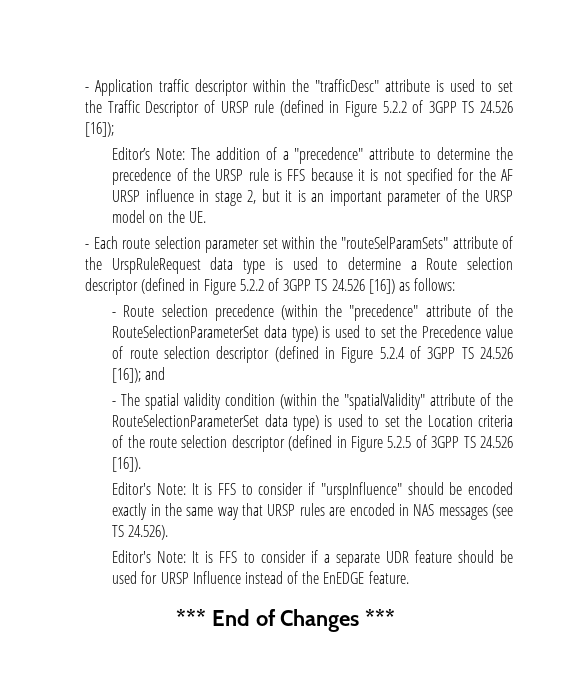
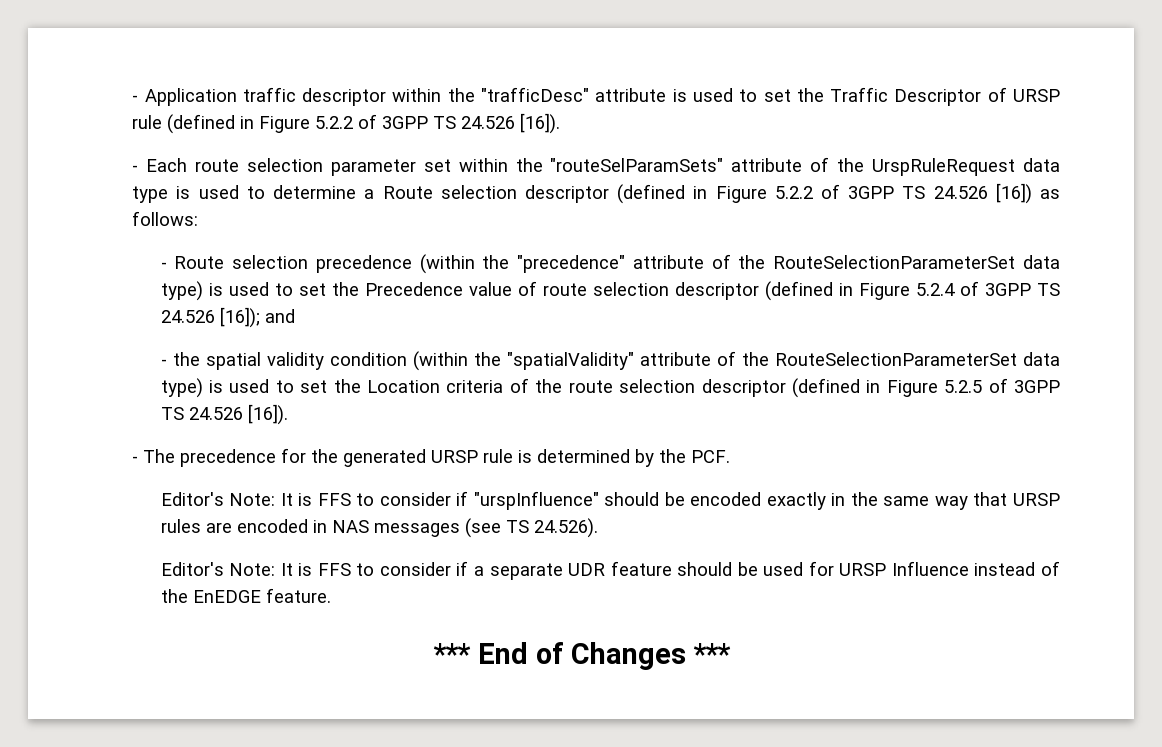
- - Application traffic descriptor within the "trafficDesc" attribute is used to set the Traffic Descriptor of URSP rule (defined in Figure 5.2.2 of 3GPP TS 24.526 [16]);
- Editor’s Note: The addition of a "precedence" attribute to determine the precedence of the URSP rule is FFS because it is not specified for the AF URSP influence in stage 2, but it is an important parameter of the URSP model on the UE.
+ - Application traffic descriptor within the "trafficDesc" attribute is used to set the Traffic Descriptor of URSP rule (defined in Figure 5.2.2 of 3GPP TS 24.526 [16]).
- - The spatial validity condition (within the "spatialValidity" attribute of the RouteSelectionParameterSet data type) is used to set the Location criteria of the route selection descriptor (defined in Figure 5.2.5 of 3GPP TS 24.526 [16]).
+ - the spatial validity condition (within the "spatialValidity" attribute of the RouteSelectionParameterSet data type) is used to set the Location criteria of the route selection descriptor (defined in Figure 5.2.5 of 3GPP TS 24.526 [16]).
+ - The precedence for the generated URSP rule is determined by the PCF.

